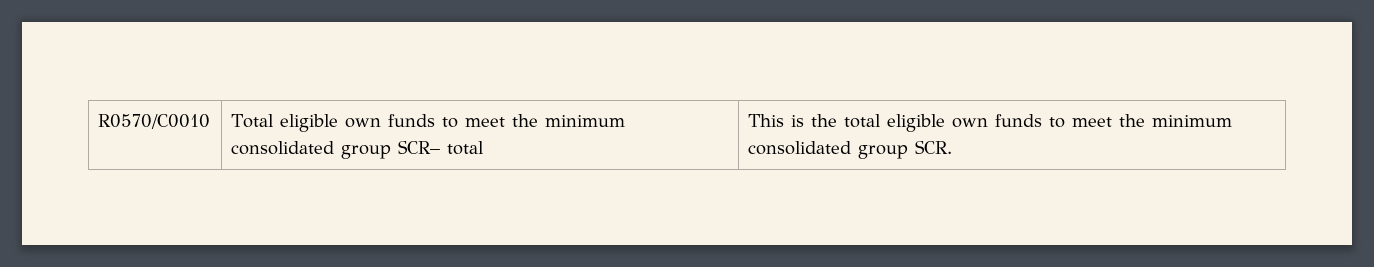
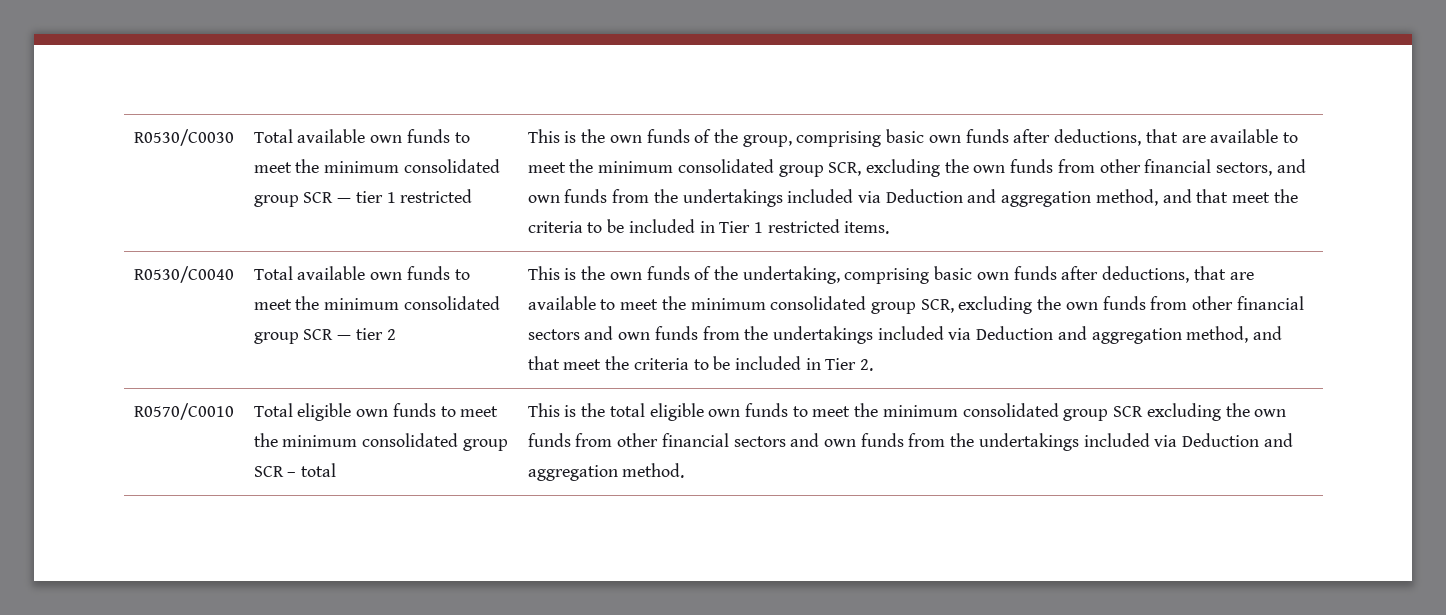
+ R0530/C0030 | Total available own funds to meet the minimum consolidated group SCR — tier 1 restricted | This is the own funds of the group, comprising basic own funds after deductions, that are available to meet the minimum consolidated group SCR, excluding the own funds from other financial sectors, and own funds from the undertakings included via Deduction and aggregation method, and that meet the criteria to be included in Tier 1 restricted items.
+ R0530/C0040 | Total available own funds to meet the minimum consolidated group SCR — tier 2 | This is the own funds of the undertaking, comprising basic own funds after deductions, that are available to meet the minimum consolidated group SCR, excluding the own funds from other financial sectors and own funds from the undertakings included via Deduction and aggregation method, and that meet the criteria to be included in Tier 2.
- Total eligible own funds to meet the minimum consolidated group SCR– total
+ Total eligible own funds to meet the minimum consolidated group SCR – total
- This is the total eligible own funds to meet the minimum consolidated group SCR.
+ This is the total eligible own funds to meet the minimum consolidated group SCR excluding the own funds from other financial sectors and own funds from the undertakings included via Deduction and aggregation method.

